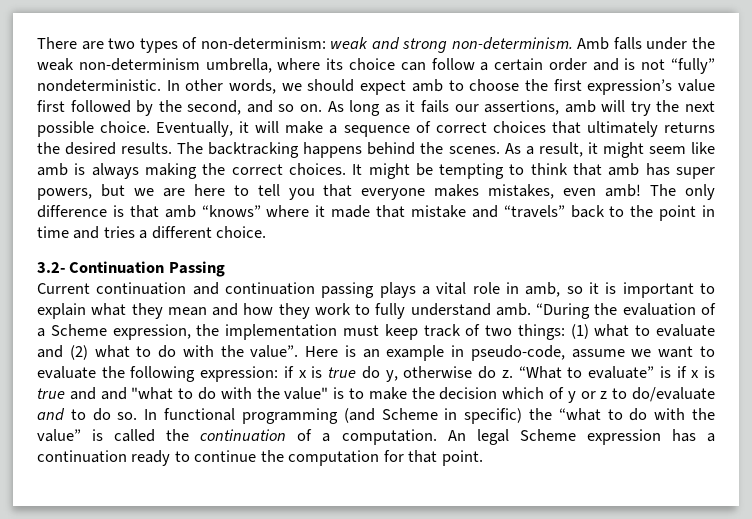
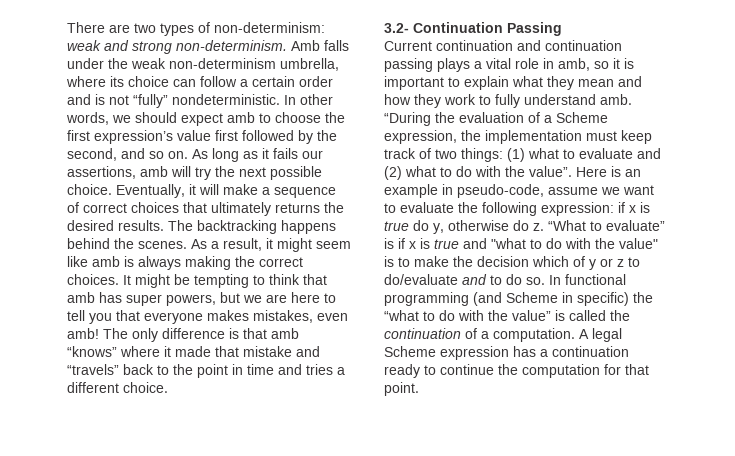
- “What to evaluate” is if x is true and and "what to do with the value" is to make the decision which of y or z to do/evaluate and to do so.
+ “What to evaluate” is if x is true and "what to do with the value" is to make the decision which of y or z to do/evaluate and to do so.
- An legal Scheme expression has a continuation ready to continue the computation for that point.
+ A legal Scheme expression has a continuation ready to continue the computation for that point.

